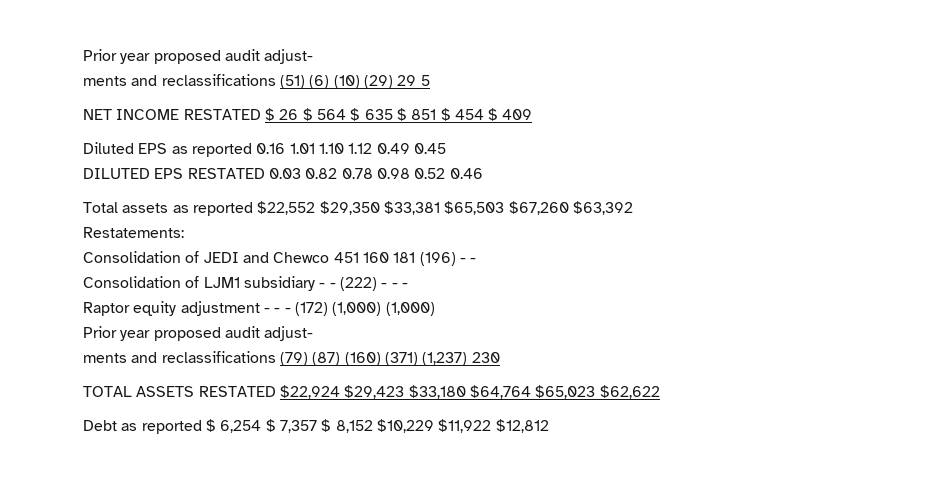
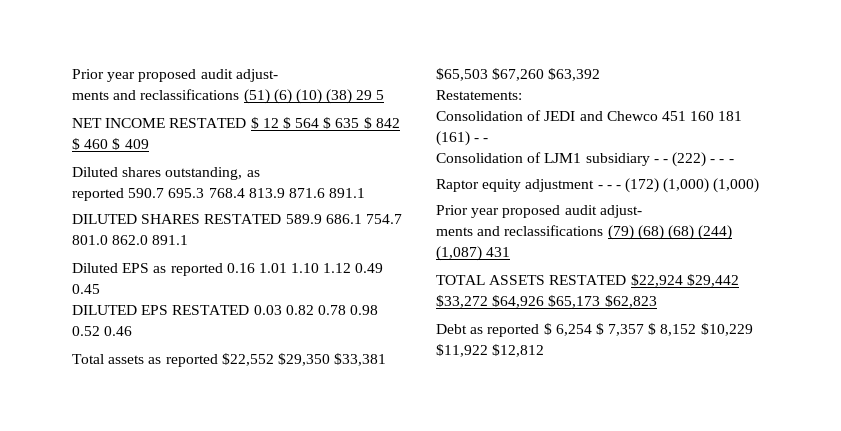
- ments and reclassifications (51) (6) (10) (29) 29 5
+ ments and reclassifications (51) (6) (10) (38) 29 5
- NET INCOME RESTATED $ 26 $ 564 $ 635 $ 851 $ 454 $ 409
+ NET INCOME RESTATED $ 12 $ 564 $ 635 $ 842 $ 460 $ 409
+ Diluted shares outstanding, as
+ reported 590.7 695.3 768.4 813.9 871.6 891.1
+ DILUTED SHARES RESTATED 589.9 686.1 754.7 801.0 862.0 891.1
- Consolidation of JEDI and Chewco 451 160 181 (196) - -
+ Consolidation of JEDI and Chewco 451 160 181 (161) - -
- ments and reclassifications (79) (87) (160) (371) (1,237) 230
+ ments and reclassifications (79) (68) (68) (244) (1,087) 431
- TOTAL ASSETS RESTATED $22,924 $29,423 $33,180 $64,764 $65,023 $62,622
+ TOTAL ASSETS RESTATED $22,924 $29,442 $33,272 $64,926 $65,173 $62,823

